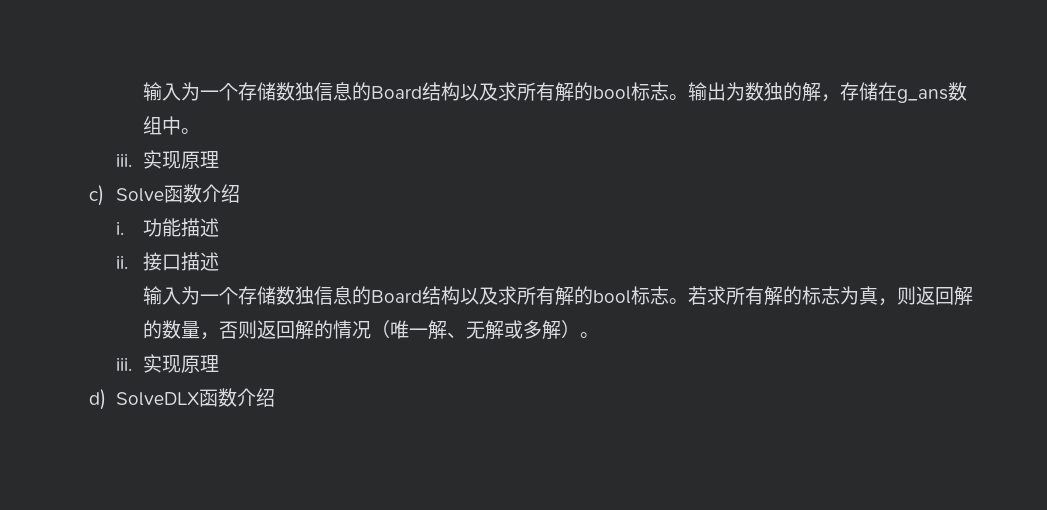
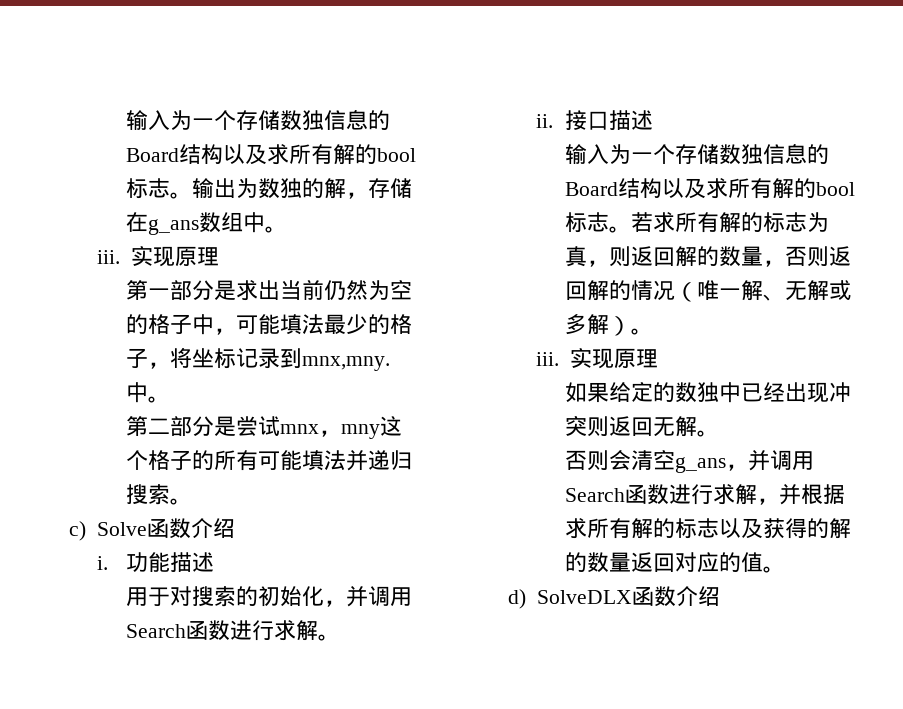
+ 第一部分是求出当前仍然为空的格子中，可能填法最少的格子，将坐标记录到mnx,mny.中。
+ 第二部分是尝试mnx，mny这个格子的所有可能填法并递归搜索。
+ 用于对搜索的初始化，并调用Search函数进行求解。
+ 如果给定的数独中已经出现冲突则返回无解。
+ 否则会清空g_ans，并调用Search函数进行求解，并根据求所有解的标志以及获得的解的数量返回对应的值。

